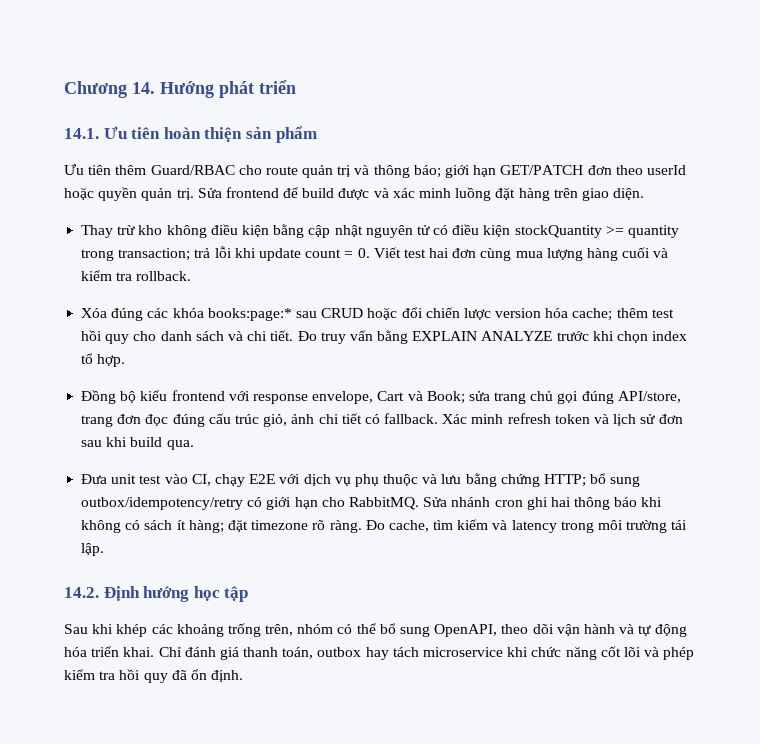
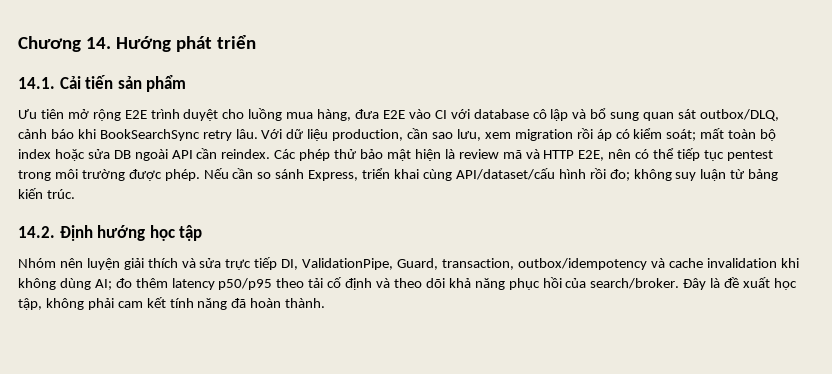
- 14.1. Ưu tiên hoàn thiện sản phẩm
+ 14.1. Cải tiến sản phẩm
- Ưu tiên thêm Guard/RBAC cho route quản trị và thông báo; giới hạn GET/PATCH đơn theo userId hoặc quyền quản trị. Sửa frontend để build được và xác minh luồng đặt hàng trên giao diện.
- Thay trừ kho không điều kiện bằng cập nhật nguyên tử có điều kiện stockQuantity >= quantity trong transaction; trả lỗi khi update count = 0. Viết test hai đơn cùng mua lượng hàng cuối và kiểm tra rollback.
- Xóa đúng các khóa books:page:* sau CRUD hoặc đổi chiến lược version hóa cache; thêm test hồi quy cho danh sách và chi tiết. Đo truy vấn bằng EXPLAIN ANALYZE trước khi chọn index tổ hợp.
- Đồng bộ kiểu frontend với response envelope, Cart và Book; sửa trang chủ gọi đúng API/store, trang đơn đọc đúng cấu trúc giỏ, ảnh chi tiết có fallback. Xác minh refresh token và lịch sử đơn sau khi build qua.
- Đưa unit test vào CI, chạy E2E với dịch vụ phụ thuộc và lưu bằng chứng HTTP; bổ sung outbox/idempotency/retry có giới hạn cho RabbitMQ. Sửa nhánh cron ghi hai thông báo khi không có sách ít hàng; đặt timezone rõ ràng. Đo cache, tìm kiếm và latency trong môi trường tái lập.
+ Ưu tiên mở rộng E2E trình duyệt cho luồng mua hàng, đưa E2E vào CI với database cô lập và bổ sung quan sát outbox/DLQ, cảnh báo khi BookSearchSync retry lâu. Với dữ liệu production, cần sao lưu, xem migration rồi áp có kiểm soát; mất toàn bộ index hoặc sửa DB ngoài API cần reindex. Các phép thử bảo mật hiện là review mã và HTTP E2E, nên có thể tiếp tục pentest trong môi trường được phép. Nếu cần so sánh Express, triển khai cùng API/dataset/cấu hình rồi đo; không suy luận từ bảng kiến trúc.
- Sau khi khép các khoảng trống trên, nhóm có thể bổ sung OpenAPI, theo dõi vận hành và tự động hóa triển khai. Chỉ đánh giá thanh toán, outbox hay tách microservice khi chức năng cốt lõi và phép kiểm tra hồi quy đã ổn định.
+ Nhóm nên luyện giải thích và sửa trực tiếp DI, ValidationPipe, Guard, transaction, outbox/idempotency và cache invalidation khi không dùng AI; đo thêm latency p50/p95 theo tải cố định và theo dõi khả năng phục hồi của search/broker. Đây là đề xuất học tập, không phải cam kết tính năng đã hoàn thành.

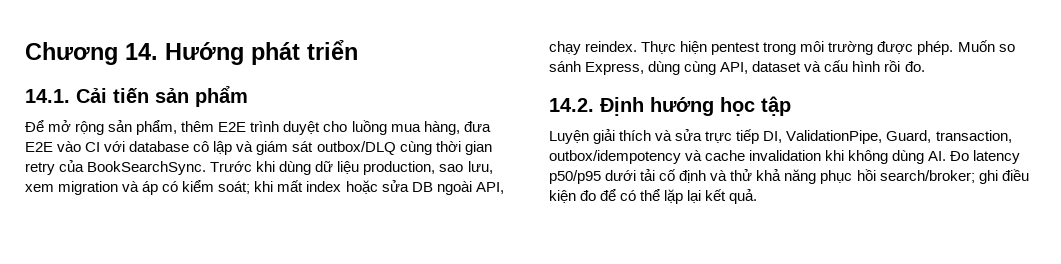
- Ưu tiên mở rộng E2E trình duyệt cho luồng mua hàng, đưa E2E vào CI với database cô lập và bổ sung quan sát outbox/DLQ, cảnh báo khi BookSearchSync retry lâu. Với dữ liệu production, cần sao lưu, xem migration rồi áp có kiểm soát; mất toàn bộ index hoặc sửa DB ngoài API cần reindex. Các phép thử bảo mật hiện là review mã và HTTP E2E, nên có thể tiếp tục pentest trong môi trường được phép.
+ Để mở rộng sản phẩm, thêm E2E trình duyệt cho luồng mua hàng, đưa E2E vào CI với database cô lập và giám sát outbox/DLQ cùng thời gian retry của BookSearchSync. Trước khi dùng dữ liệu production, sao lưu, xem migration và áp có kiểm soát; khi mất index hoặc sửa DB ngoài API, chạy reindex. Thực hiện pentest trong môi trường được phép.
- Nếu cần so sánh Express, triển khai cùng API/dataset/cấu hình rồi đo; không suy luận từ bảng kiến trúc.
+ Muốn so sánh Express, dùng cùng API, dataset và cấu hình rồi đo.
- Nhóm nên luyện giải thích và sửa trực tiếp DI, ValidationPipe, Guard, transaction, outbox/idempotency và cache invalidation khi không dùng AI; đo thêm latency p50/p95 theo tải cố định và theo dõi khả năng phục hồi của search/broker. Đây là đề xuất học tập, không phải cam kết tính năng đã hoàn thành.
+ Luyện giải thích và sửa trực tiếp DI, ValidationPipe, Guard, transaction, outbox/idempotency và cache invalidation khi không dùng AI. Đo latency p50/p95 dưới tải cố định và thử khả năng phục hồi search/broker; ghi điều kiện đo để có thể lặp lại kết quả.

